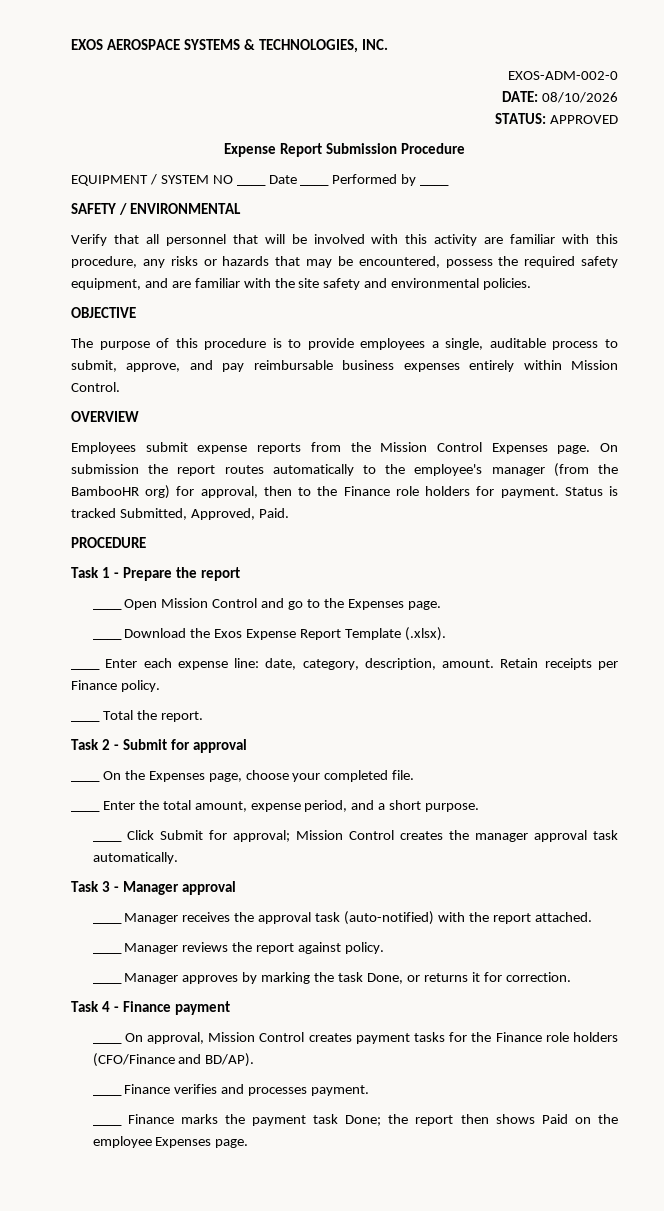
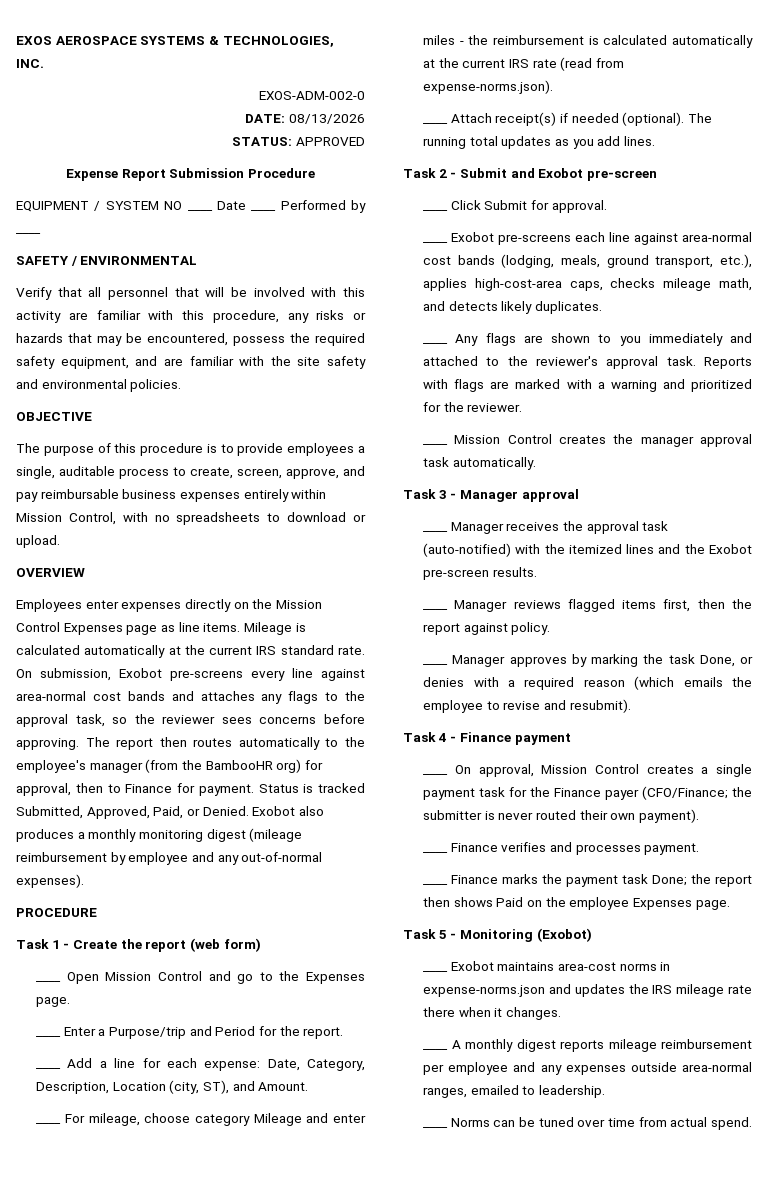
- DATE: 08/10/2026
+ DATE: 08/13/2026
- The purpose of this procedure is to provide employees a single, auditable process to submit, approve, and pay reimbursable business expenses entirely within Mission Control.
+ The purpose of this procedure is to provide employees a single, auditable process to create, screen, approve, and pay reimbursable business expenses entirely within Mission Control, with no spreadsheets to download or upload.
  OVERVIEW
- Employees submit expense reports from the Mission Control Expenses page. On submission the report routes automatically to the employee's manager (from the BambooHR org) for approval, then to the Finance role holders for payment.
+ Employees enter expenses directly on the Mission Control Expenses page as line items. Mileage is calculated automatically at the current IRS standard rate. On submission, Exobot pre-screens every line against area-normal cost bands and attaches any flags to the approval task, so the reviewer sees concerns before approving. The report then routes automatically to the employee's manager (from the BambooHR org) for approval, then to Finance for payment.
- Status is tracked Submitted, Approved, Paid.
+ Status is tracked Submitted, Approved, Paid, or Denied. Exobot also produces a monthly monitoring digest (mileage reimbursement by employee and any out-of-normal expenses).
- Task 1 - Prepare the report
+ Task 1 - Create the report (web form)
- ____ Download the Exos Expense Report Template (.xlsx).
- ____ Enter each expense line: date, category, description, amount. Retain receipts per Finance policy.
- ____ Total the report.
- Task 2 - Submit for approval
- ____ On the Expenses page, choose your completed file.
- ____ Enter the total amount, expense period, and a short purpose.
- ____ Click Submit for approval; Mission Control creates the manager approval task automatically.
+ ____ Enter a Purpose/trip and Period for the report.
+ ____ Add a line for each expense: Date, Category, Description, Location (city, ST), and Amount.
+ ____ For mileage, choose category Mileage and enter miles - the reimbursement is calculated automatically at the current IRS rate (read from expense-norms.json).
+ ____ Attach receipt(s) if needed (optional). The running total updates as you add lines.
+ Task 2 - Submit and Exobot pre-screen
+ ____ Click Submit for approval.
+ ____ Exobot pre-screens each line against area-normal cost bands (lodging, meals, ground transport, etc.), applies high-cost-area caps, checks mileage math, and detects likely duplicates.
+ ____ Any flags are shown to you immediately and attached to the reviewer's approval task. Reports with flags are marked with a warning and prioritized for the reviewer.
+ ____ Mission Control creates the manager approval task automatically.
- ____ Manager receives the approval task (auto-notified) with the report attached.
+ ____ Manager receives the approval task (auto-notified) with the itemized lines and the Exobot pre-screen results.
- ____ Manager reviews the report against policy.
+ ____ Manager reviews flagged items first, then the report against policy.
- ____ Manager approves by marking the task Done, or returns it for correction.
+ ____ Manager approves by marking the task Done, or denies with a required reason (which emails the employee to revise and resubmit).
- ____ On approval, Mission Control creates payment tasks for the Finance role holders (CFO/Finance and BD/AP).
+ ____ On approval, Mission Control creates a single payment task for the Finance payer (CFO/Finance; the submitter is never routed their own payment).
+ Task 5 - Monitoring (Exobot)
+ ____ Exobot maintains area-cost norms in expense-norms.json and updates the IRS mileage rate there when it changes.
+ ____ A monthly digest reports mileage reimbursement per employee and any expenses outside area-normal ranges, emailed to leadership.
+ ____ Norms can be tuned over time from actual spend.

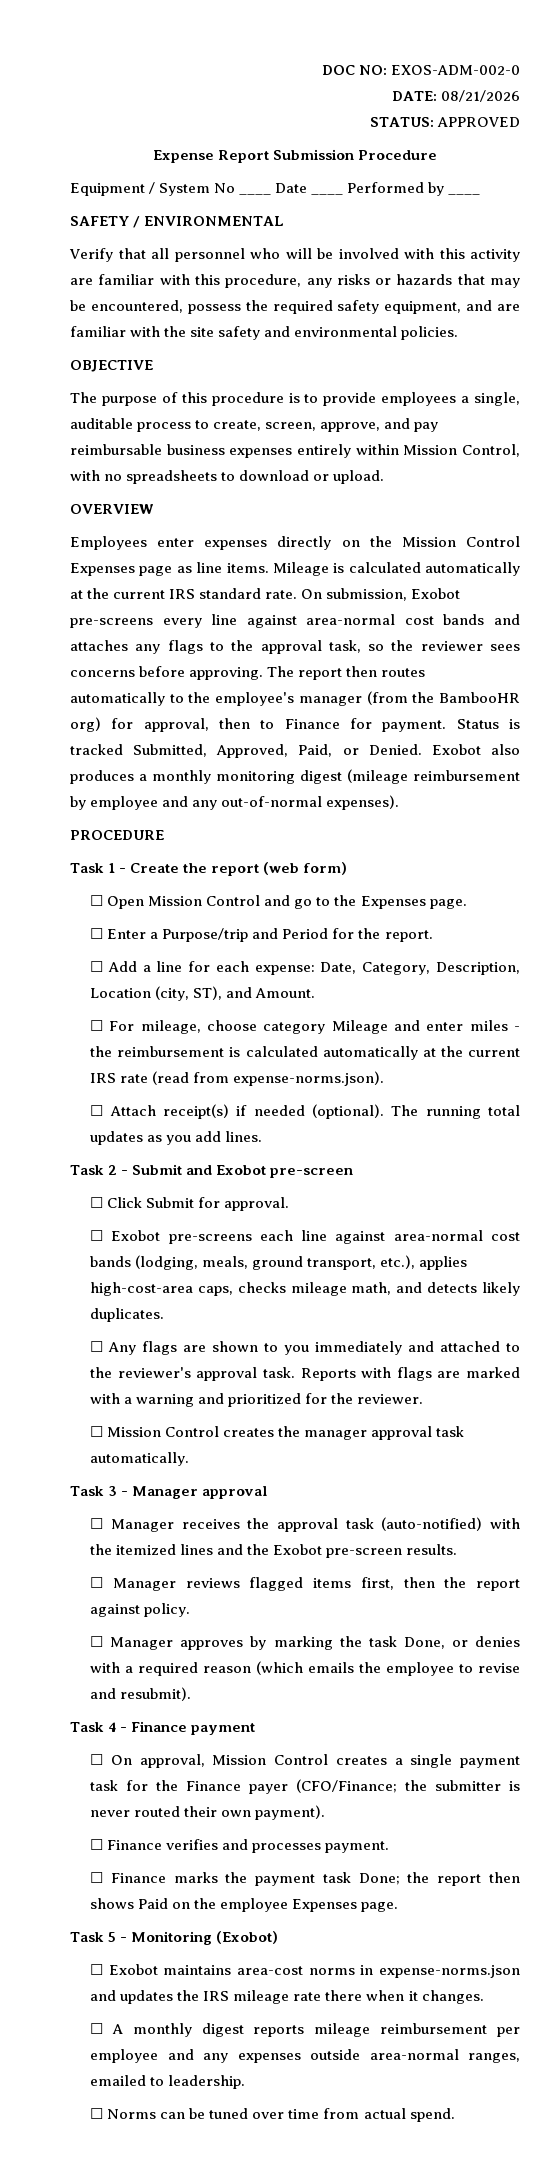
- EXOS AEROSPACE SYSTEMS & TECHNOLOGIES, INC.
- EXOS-ADM-002-0
+ DOC NO: EXOS-ADM-002-0
- DATE: 08/13/2026
+ DATE: 08/21/2026
- EQUIPMENT / SYSTEM NO ____ Date ____ Performed by ____
+ Equipment / System No ____ Date ____ Performed by ____
- Verify that all personnel that will be involved with this activity are familiar with this procedure, any risks or hazards that may be encountered, possess the required safety equipment, and are familiar with the site safety and environmental policies.
+ Verify that all personnel who will be involved with this activity are familiar with this procedure, any risks or hazards that may be encountered, possess the required safety equipment, and are familiar with the site safety and environmental policies.
- ____ Open Mission Control and go to the Expenses page.
+ ☐ Open Mission Control and go to the Expenses page.
- ____ Enter a Purpose/trip and Period for the report.
+ ☐ Enter a Purpose/trip and Period for the report.
- ____ Add a line for each expense: Date, Category, Description, Location (city, ST), and Amount.
+ ☐ Add a line for each expense: Date, Category, Description, Location (city, ST), and Amount.
- ____ For mileage, choose category Mileage and enter miles - the reimbursement is calculated automatically at the current IRS rate (read from expense-norms.json).
+ ☐ For mileage, choose category Mileage and enter miles - the reimbursement is calculated automatically at the current IRS rate (read from expense-norms.json).
- ____ Attach receipt(s) if needed (optional).
+ ☐ Attach receipt(s) if needed (optional).
- ____ Click Submit for approval.
+ ☐ Click Submit for approval.
- ____ Exobot pre-screens each line against area-normal cost bands (lodging, meals, ground transport, etc.), applies high-cost-area caps, checks mileage math, and detects likely duplicates.
+ ☐ Exobot pre-screens each line against area-normal cost bands (lodging, meals, ground transport, etc.), applies high-cost-area caps, checks mileage math, and detects likely duplicates.
- ____ Any flags are shown to you immediately and attached to the reviewer's approval task.
+ ☐ Any flags are shown to you immediately and attached to the reviewer's approval task.
- ____ Mission Control creates the manager approval task automatically.
+ ☐ Mission Control creates the manager approval task automatically.
- ____ Manager receives the approval task (auto-notified) with the itemized lines and the Exobot pre-screen results.
+ ☐ Manager receives the approval task (auto-notified) with the itemized lines and the Exobot pre-screen results.
- ____ Manager reviews flagged items first, then the report against policy.
+ ☐ Manager reviews flagged items first, then the report against policy.
- ____ Manager approves by marking the task Done, or denies with a required reason (which emails the employee to revise and resubmit).
+ ☐ Manager approves by marking the task Done, or denies with a required reason (which emails the employee to revise and resubmit).
- ____ On approval, Mission Control creates a single payment task for the Finance payer (CFO/Finance; the submitter is never routed their own payment).
+ ☐ On approval, Mission Control creates a single payment task for the Finance payer (CFO/Finance; the submitter is never routed their own payment).
- ____ Finance verifies and processes payment.
+ ☐ Finance verifies and processes payment.
- ____ Finance marks the payment task Done; the report then shows Paid on the employee Expenses page.
+ ☐ Finance marks the payment task Done; the report then shows Paid on the employee Expenses page.
- ____ Exobot maintains area-cost norms in expense-norms.json and updates the IRS mileage rate there when it changes.
+ ☐ Exobot maintains area-cost norms in expense-norms.json and updates the IRS mileage rate there when it changes.
- ____ A monthly digest reports mileage reimbursement per employee and any expenses outside area-normal ranges, emailed to leadership.
+ ☐ A monthly digest reports mileage reimbursement per employee and any expenses outside area-normal ranges, emailed to leadership.
- ____ Norms can be tuned over time from actual spend.
+ ☐ Norms can be tuned over time from actual spend.

